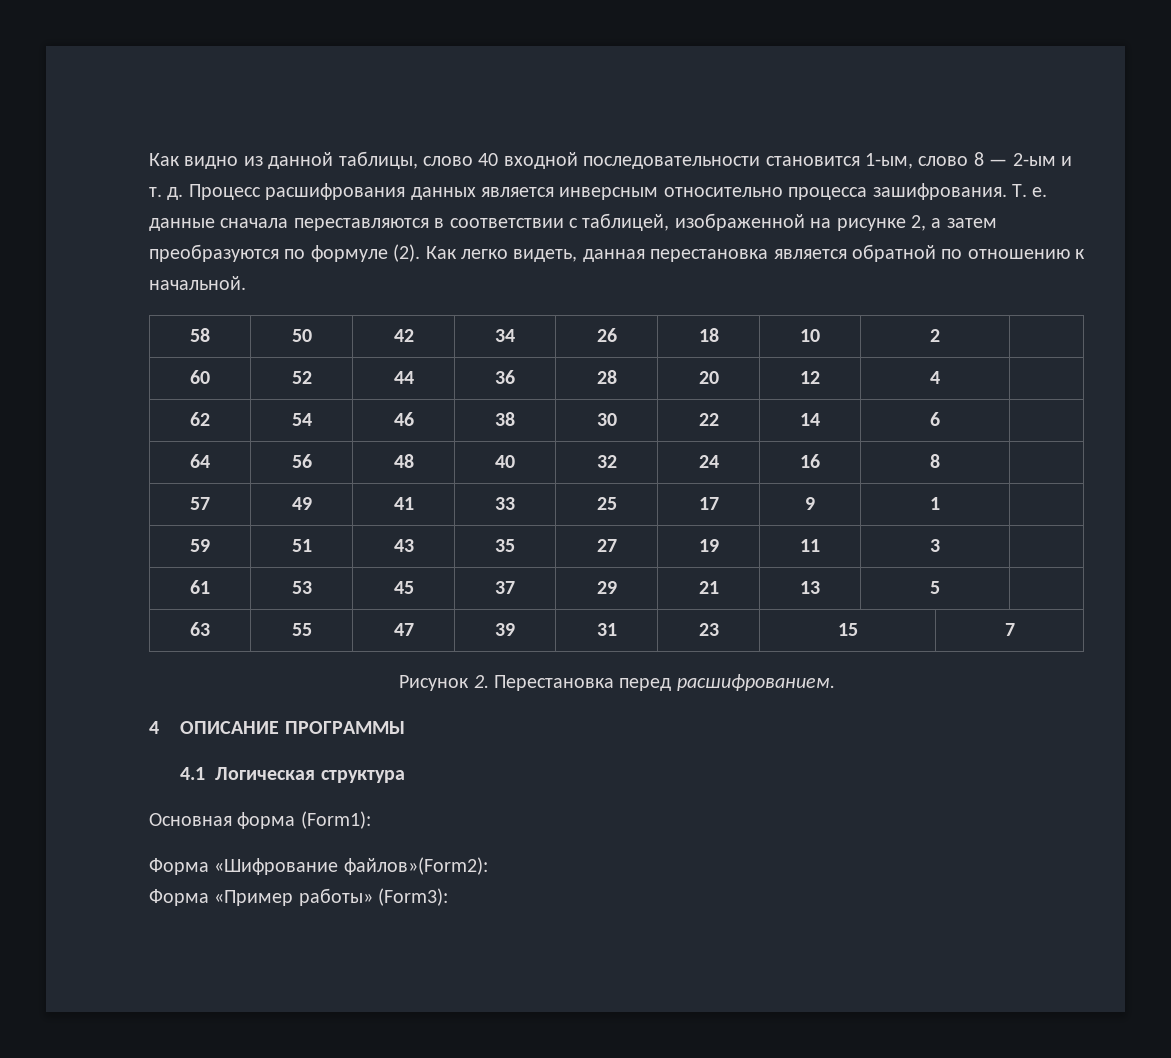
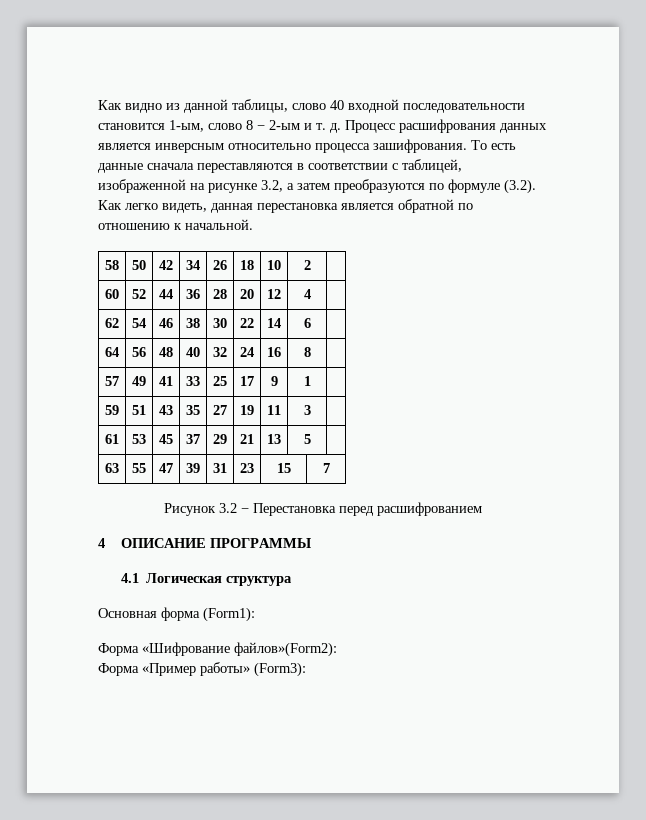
- Как видно из данной таблицы, слово 40 входной последовательности становится 1-ым, слово 8 — 2-ым и т. д.
+ Как видно из данной таблицы, слово 40 входной последовательности становится 1-ым, слово 8 − 2-ым и т. д.
- Т. е. данные сначала переставляются в соответствии с таблицей, изображенной на рисунке 2, а затем преобразуются по формуле (2). Как легко видеть, данная перестановка является обратной по отношению к начальной.
+ То есть данные сначала переставляются в соответствии с таблицей, изображенной на рисунке 3.2, а затем преобразуются по формуле (3.2). Как легко видеть, данная перестановка является обратной по отношению к начальной.
- Рисунок 2. Перестановка перед расшифрованием.
+ Рисунок 3.2 − Перестановка перед расшифрованием

